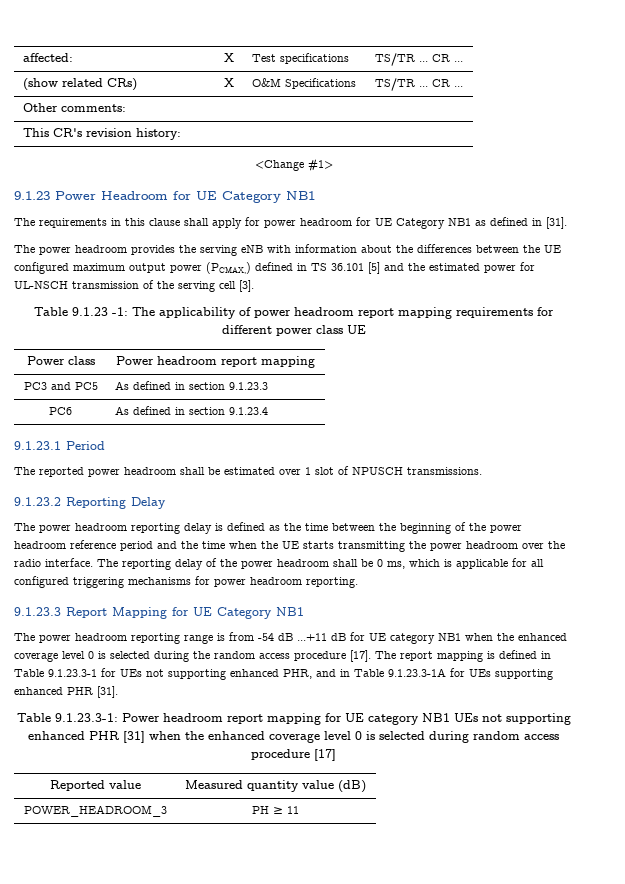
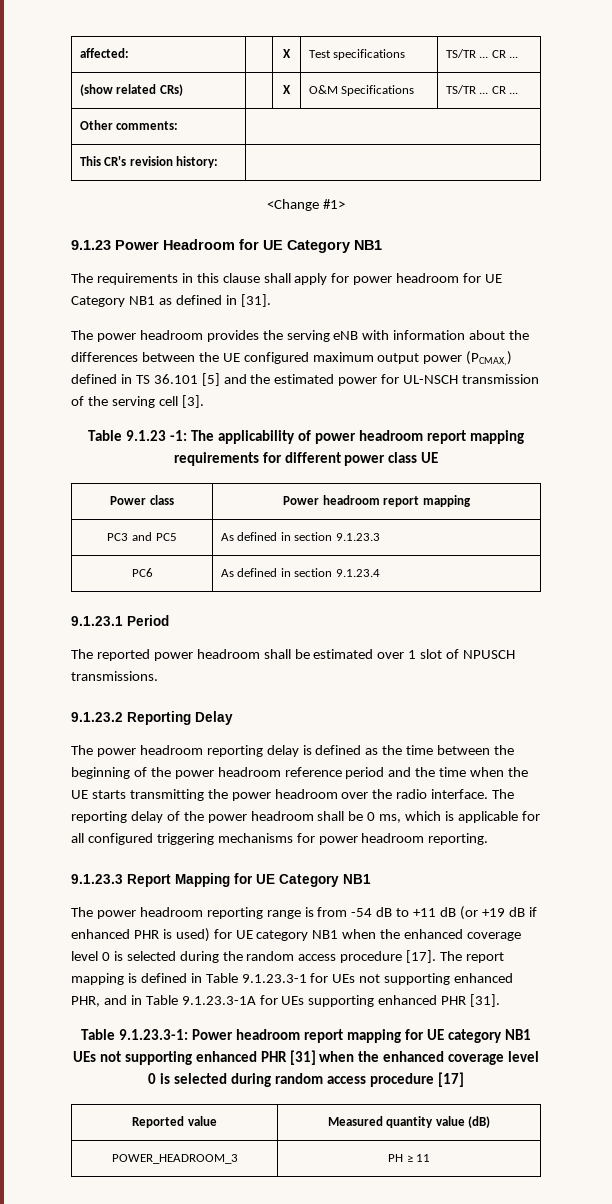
- The power headroom reporting range is from -54 dB ...+11 dB for UE category NB1 when the enhanced coverage level 0 is selected during the random access procedure [17].
+ The power headroom reporting range is from -54 dB to +11 dB (or +19 dB if enhanced PHR is used) for UE category NB1 when the enhanced coverage level 0 is selected during the random access procedure [17].

